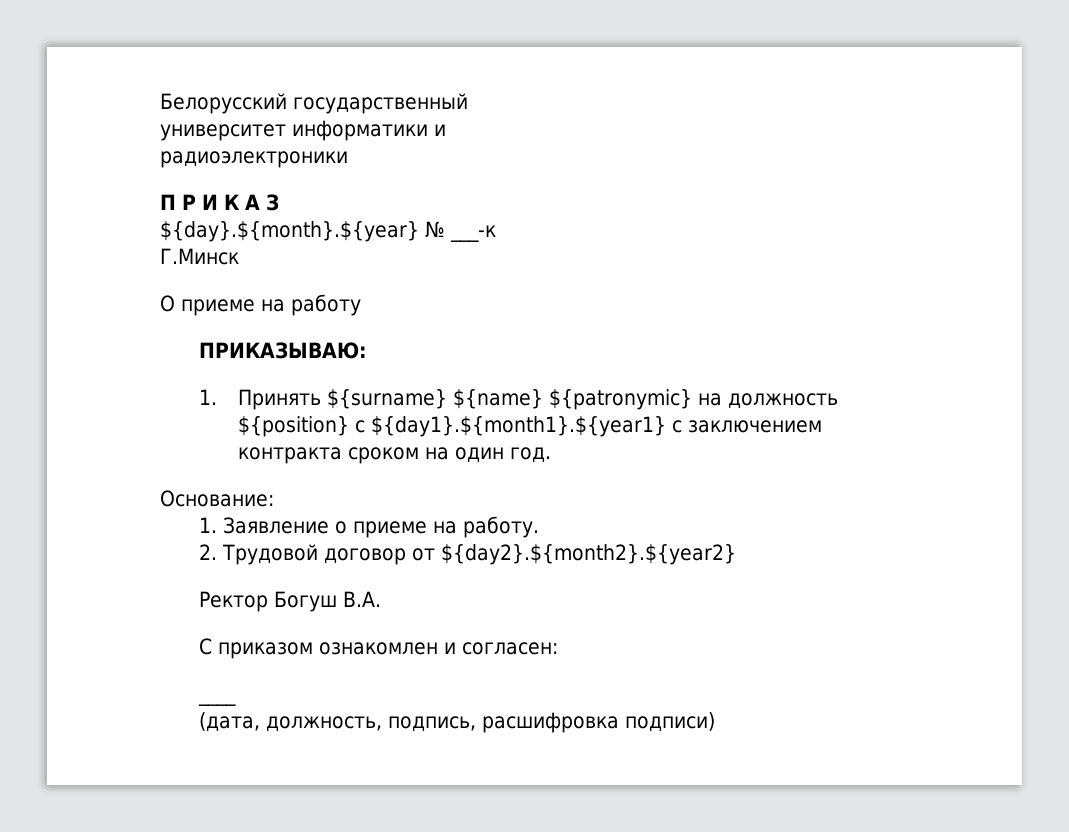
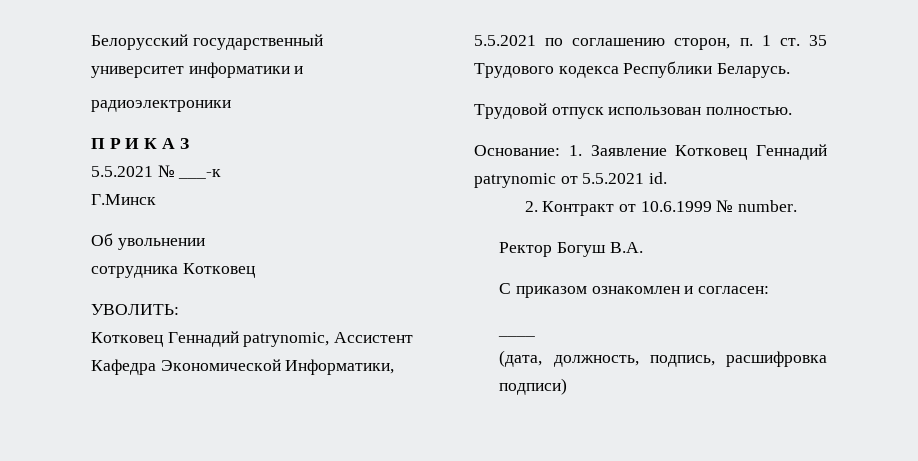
- ${day}.${month}.${year} № ___-к
+ 5.5.2021 № ___-к
- О приеме на работу
- ПРИКАЗЫВАЮ:
- 1. Принять ${surname} ${name} ${patronymic} на должность ${position} с ${day1}.${month1}.${year1} с заключением контракта сроком на один год.
+ Об увольнении
+ сотрудника Котковец
+ УВОЛИТЬ:
+ Котковец Геннадий patrynomic, Ассистент Кафедра Экономической Информатики, 5.5.2021 по соглашению сторон, п. 1 ст. 35 Трудового кодекса Республики Беларусь.
+ Трудовой отпуск использован полностью.
- Основание:
- 1. Заявление о приеме на работу.
- 2. Трудовой договор от ${day2}.${month2}.${year2}
+ Основание: 1. Заявление Котковец Геннадий patrynomic от 5.5.2021 id.
+ 2. Контракт от 10.6.1999 № number.

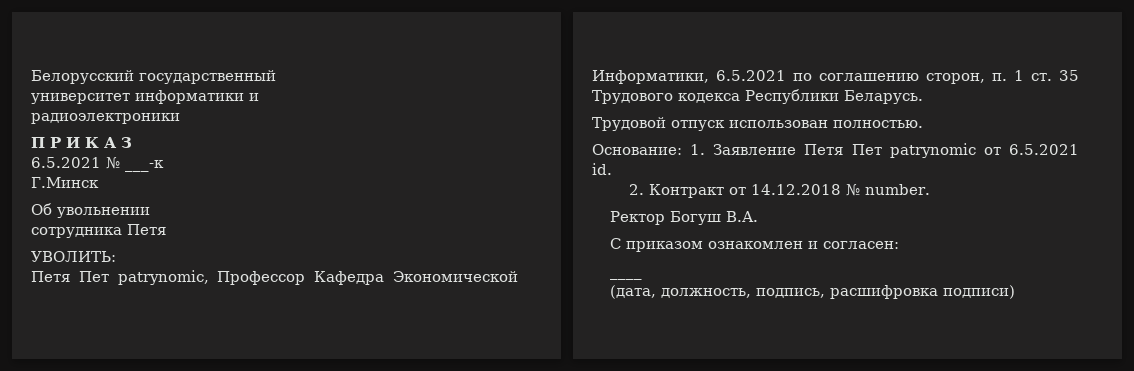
- 5.5.2021 № ___-к
+ 6.5.2021 № ___-к
- сотрудника Котковец
+ сотрудника Петя
- Котковец Геннадий patrynomic, Ассистент Кафедра Экономической Информатики, 5.5.2021 по соглашению сторон, п. 1 ст. 35 Трудового кодекса Республики Беларусь.
+ Петя Пет patrynomic, Профессор Кафедра Экономической Информатики, 6.5.2021 по соглашению сторон, п. 1 ст. 35 Трудового кодекса Республики Беларусь.
- Основание: 1. Заявление Котковец Геннадий patrynomic от 5.5.2021 id.
+ Основание: 1. Заявление Петя Пет patrynomic от 6.5.2021 id.
- 2. Контракт от 10.6.1999 № number.
+ 2. Контракт от 14.12.2018 № number.

